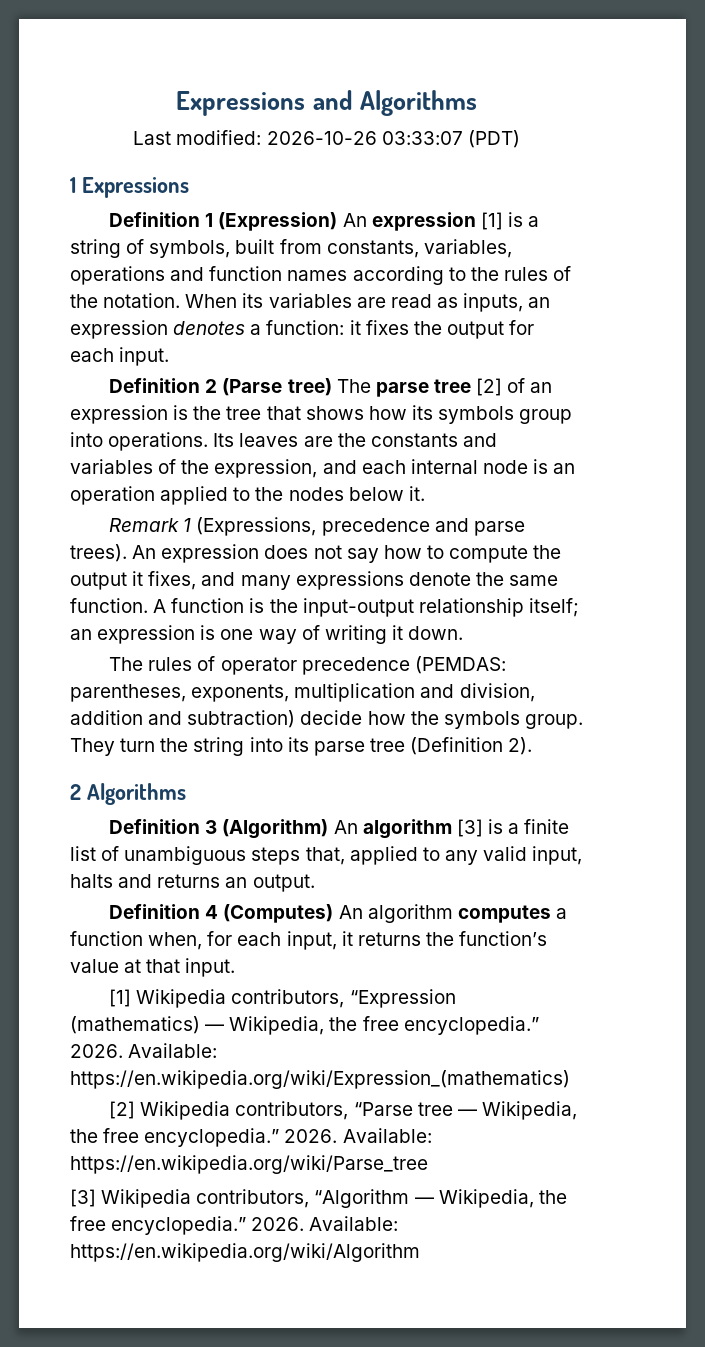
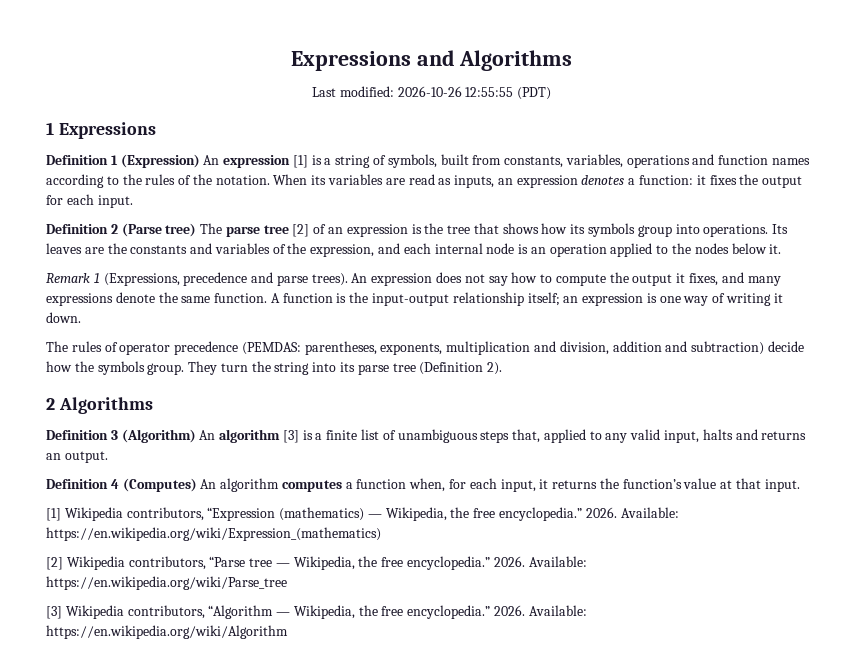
- Last modified: 2026-10-26 03:33:07 (PDT)
+ Last modified: 2026-10-26 12:55:55 (PDT)

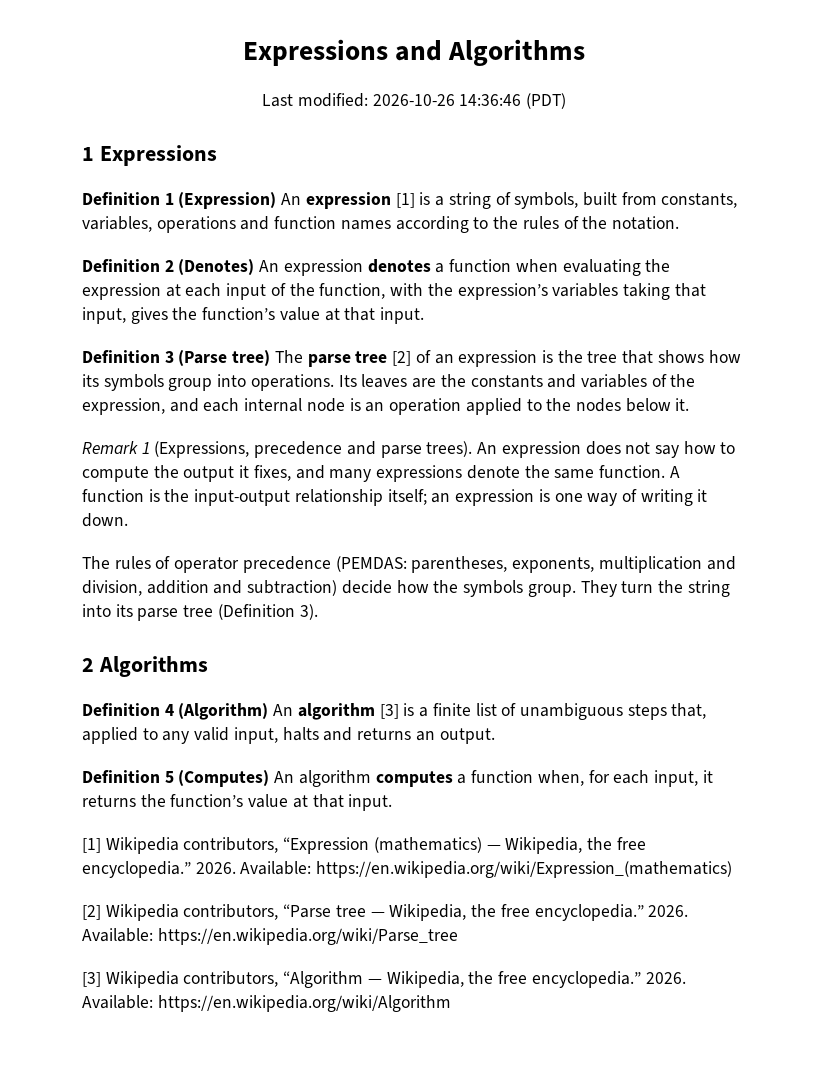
- Last modified: 2026-10-26 12:55:55 (PDT)
+ Last modified: 2026-10-26 14:36:46 (PDT)
- Definition 1 (Expression) An expression [1] is a string of symbols, built from constants, variables, operations and function names according to the rules of the notation. When its variables are read as inputs, an expression denotes a function: it fixes the output for each input.
+ Definition 1 (Expression) An expression [1] is a string of symbols, built from constants, variables, operations and function names according to the rules of the notation.
+ Definition 2 (Denotes) An expression denotes a function when evaluating the expression at each input of the function, with the expression’s variables taking that input, gives the function’s value at that input.
- Definition 2 (Parse tree) The parse tree [2] of an expression is the tree that shows how its symbols group into operations.
+ Definition 3 (Parse tree) The parse tree [2] of an expression is the tree that shows how its symbols group into operations.
- They turn the string into its parse tree (Definition 2).
+ They turn the string into its parse tree (Definition 3).
- Definition 3 (Algorithm) An algorithm [3] is a finite list of unambiguous steps that, applied to any valid input, halts and returns an output.
+ Definition 4 (Algorithm) An algorithm [3] is a finite list of unambiguous steps that, applied to any valid input, halts and returns an output.
- Definition 4 (Computes) An algorithm computes a function when, for each input, it returns the function’s value at that input.
+ Definition 5 (Computes) An algorithm computes a function when, for each input, it returns the function’s value at that input.

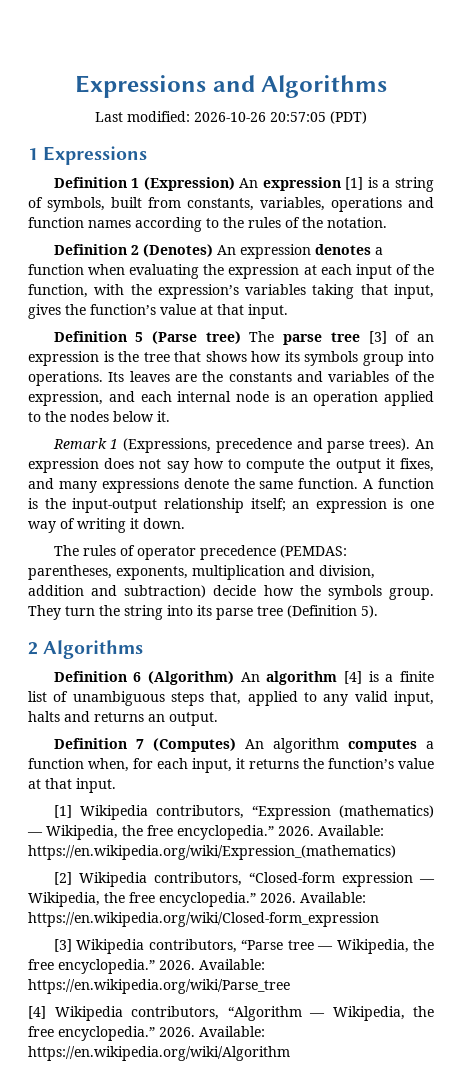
- Last modified: 2026-10-26 14:36:46 (PDT)
+ Last modified: 2026-10-26 20:57:05 (PDT)
- Definition 3 (Parse tree) The parse tree [2] of an expression is the tree that shows how its symbols group into operations.
+ Definition 5 (Parse tree) The parse tree [3] of an expression is the tree that shows how its symbols group into operations.
- They turn the string into its parse tree (Definition 3).
+ They turn the string into its parse tree (Definition 5).
- Definition 4 (Algorithm) An algorithm [3] is a finite list of unambiguous steps that, applied to any valid input, halts and returns an output.
+ Definition 6 (Algorithm) An algorithm [4] is a finite list of unambiguous steps that, applied to any valid input, halts and returns an output.
- Definition 5 (Computes) An algorithm computes a function when, for each input, it returns the function’s value at that input.
+ Definition 7 (Computes) An algorithm computes a function when, for each input, it returns the function’s value at that input.
- [2] Wikipedia contributors, “Parse tree — Wikipedia, the free encyclopedia.”
+ [2] Wikipedia contributors, “Closed-form expression — Wikipedia, the free encyclopedia.” 2026. Available: https://en.wikipedia.org/wiki/Closed-form_expression
+ [3] Wikipedia contributors, “Parse tree — Wikipedia, the free encyclopedia.”
- [3] Wikipedia contributors, “Algorithm — Wikipedia, the free encyclopedia.”
+ [4] Wikipedia contributors, “Algorithm — Wikipedia, the free encyclopedia.”

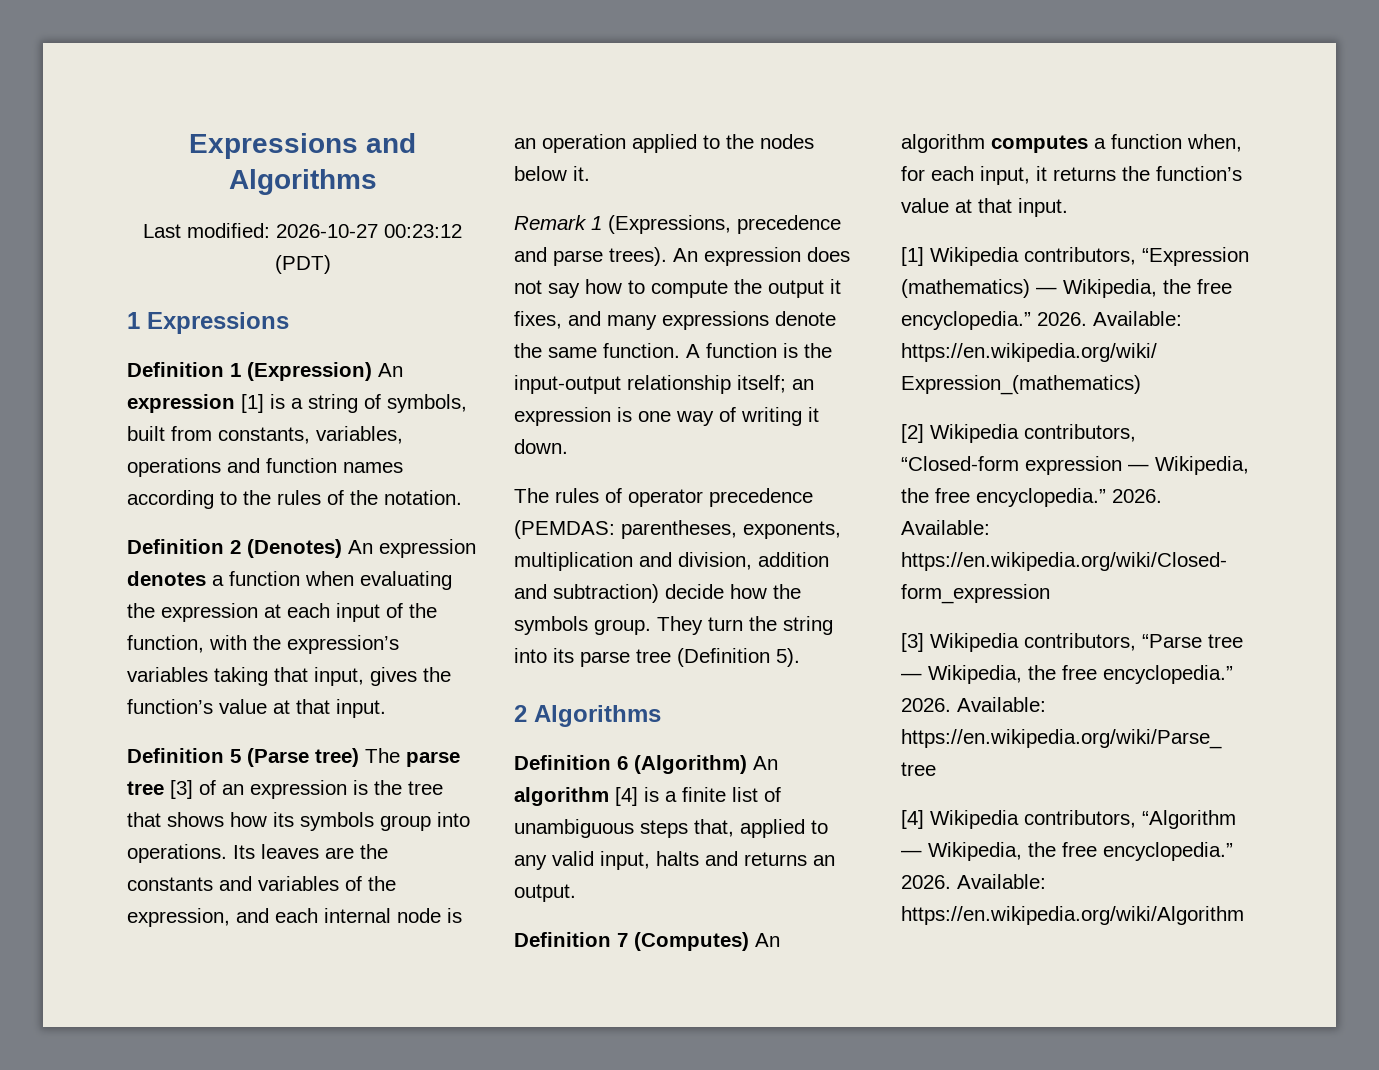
- Last modified: 2026-10-26 20:57:05 (PDT)
+ Last modified: 2026-10-27 00:23:12 (PDT)

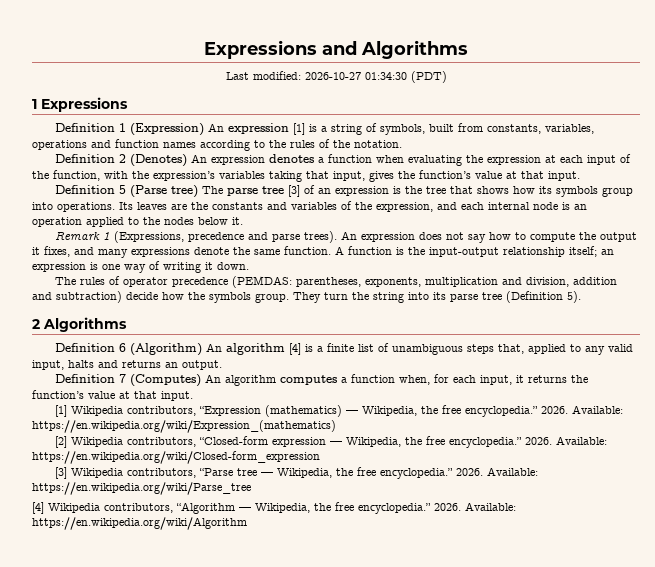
- Last modified: 2026-10-27 00:23:12 (PDT)
+ Last modified: 2026-10-27 01:34:30 (PDT)

